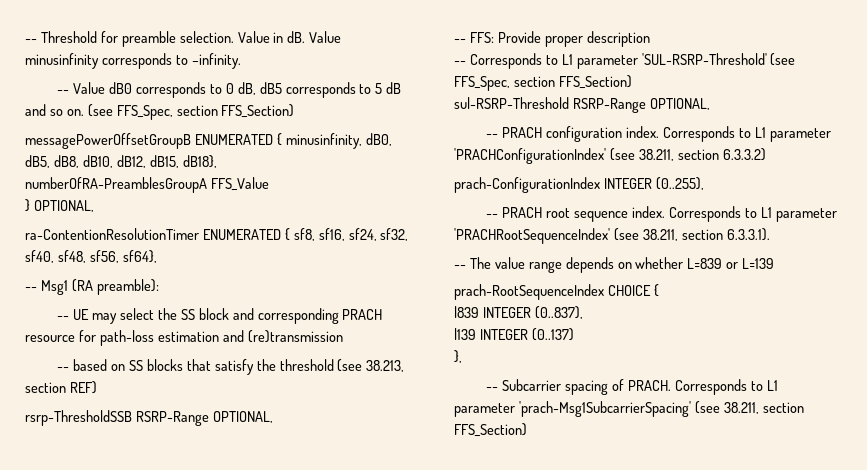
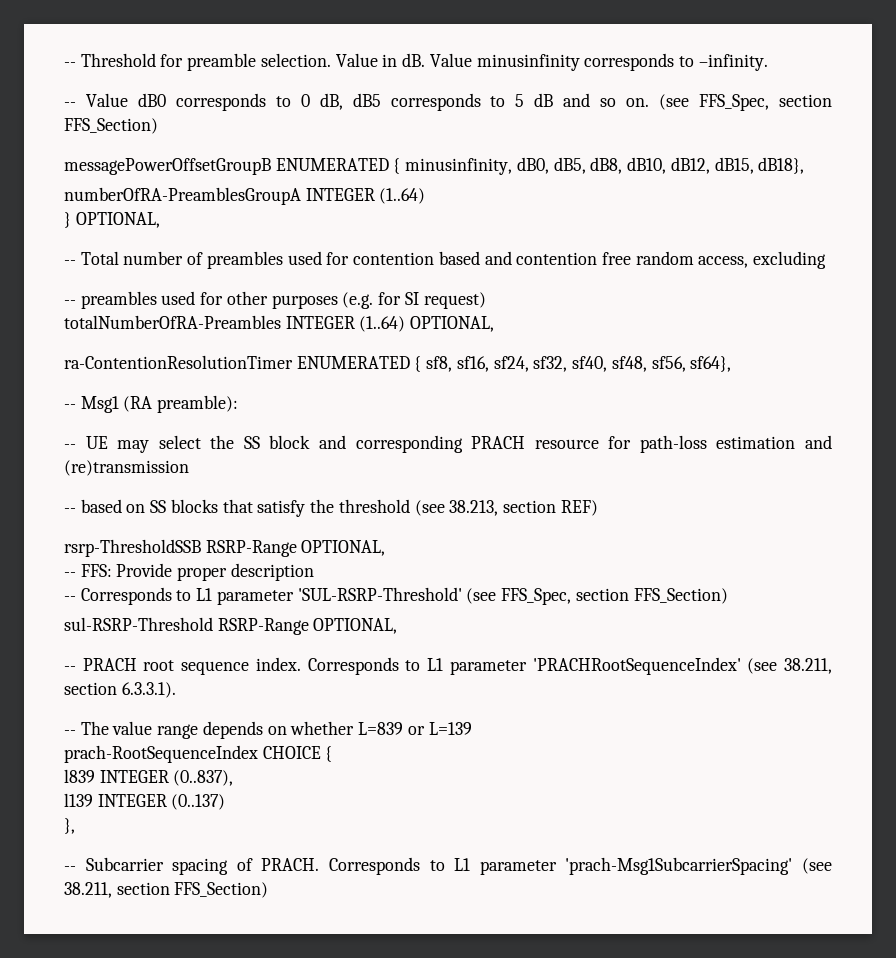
- numberOfRA-PreamblesGroupA FFS_Value
+ numberOfRA-PreamblesGroupA INTEGER (1..64)
+ -- Total number of preambles used for contention based and contention free random access, excluding
+ -- preambles used for other purposes (e.g. for SI request)
+ totalNumberOfRA-Preambles INTEGER (1..64) OPTIONAL,
- -- PRACH configuration index. Corresponds to L1 parameter 'PRACHConfigurationIndex' (see 38.211, section 6.3.3.2)
- prach-ConfigurationIndex INTEGER (0..255),

